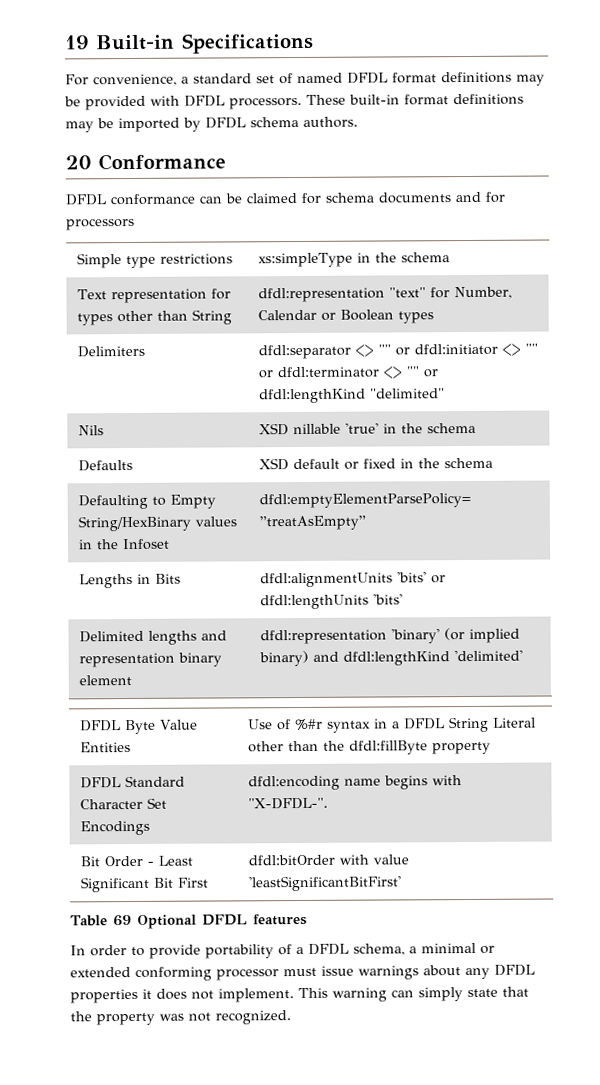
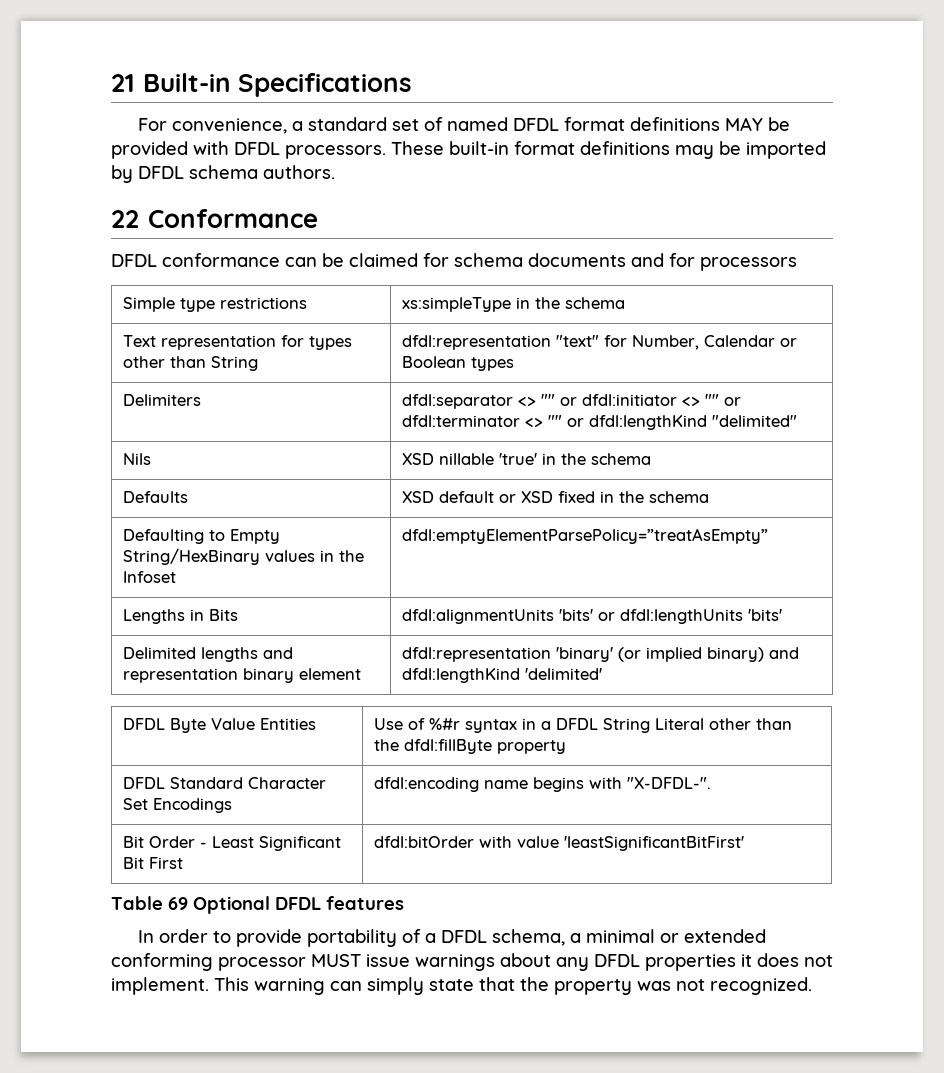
- 19 Built-in Specifications
+ 21 Built-in Specifications
- For convenience, a standard set of named DFDL format definitions may be provided with DFDL processors.
+ For convenience, a standard set of named DFDL format definitions MAY be provided with DFDL processors.
- 20 Conformance
+ 22 Conformance
- Defaults | XSD default or fixed in the schema
+ Defaults | XSD default or XSD fixed in the schema
- In order to provide portability of a DFDL schema, a minimal or extended conforming processor must issue warnings about any DFDL properties it does not implement.
+ In order to provide portability of a DFDL schema, a minimal or extended conforming processor MUST issue warnings about any DFDL properties it does not implement.

